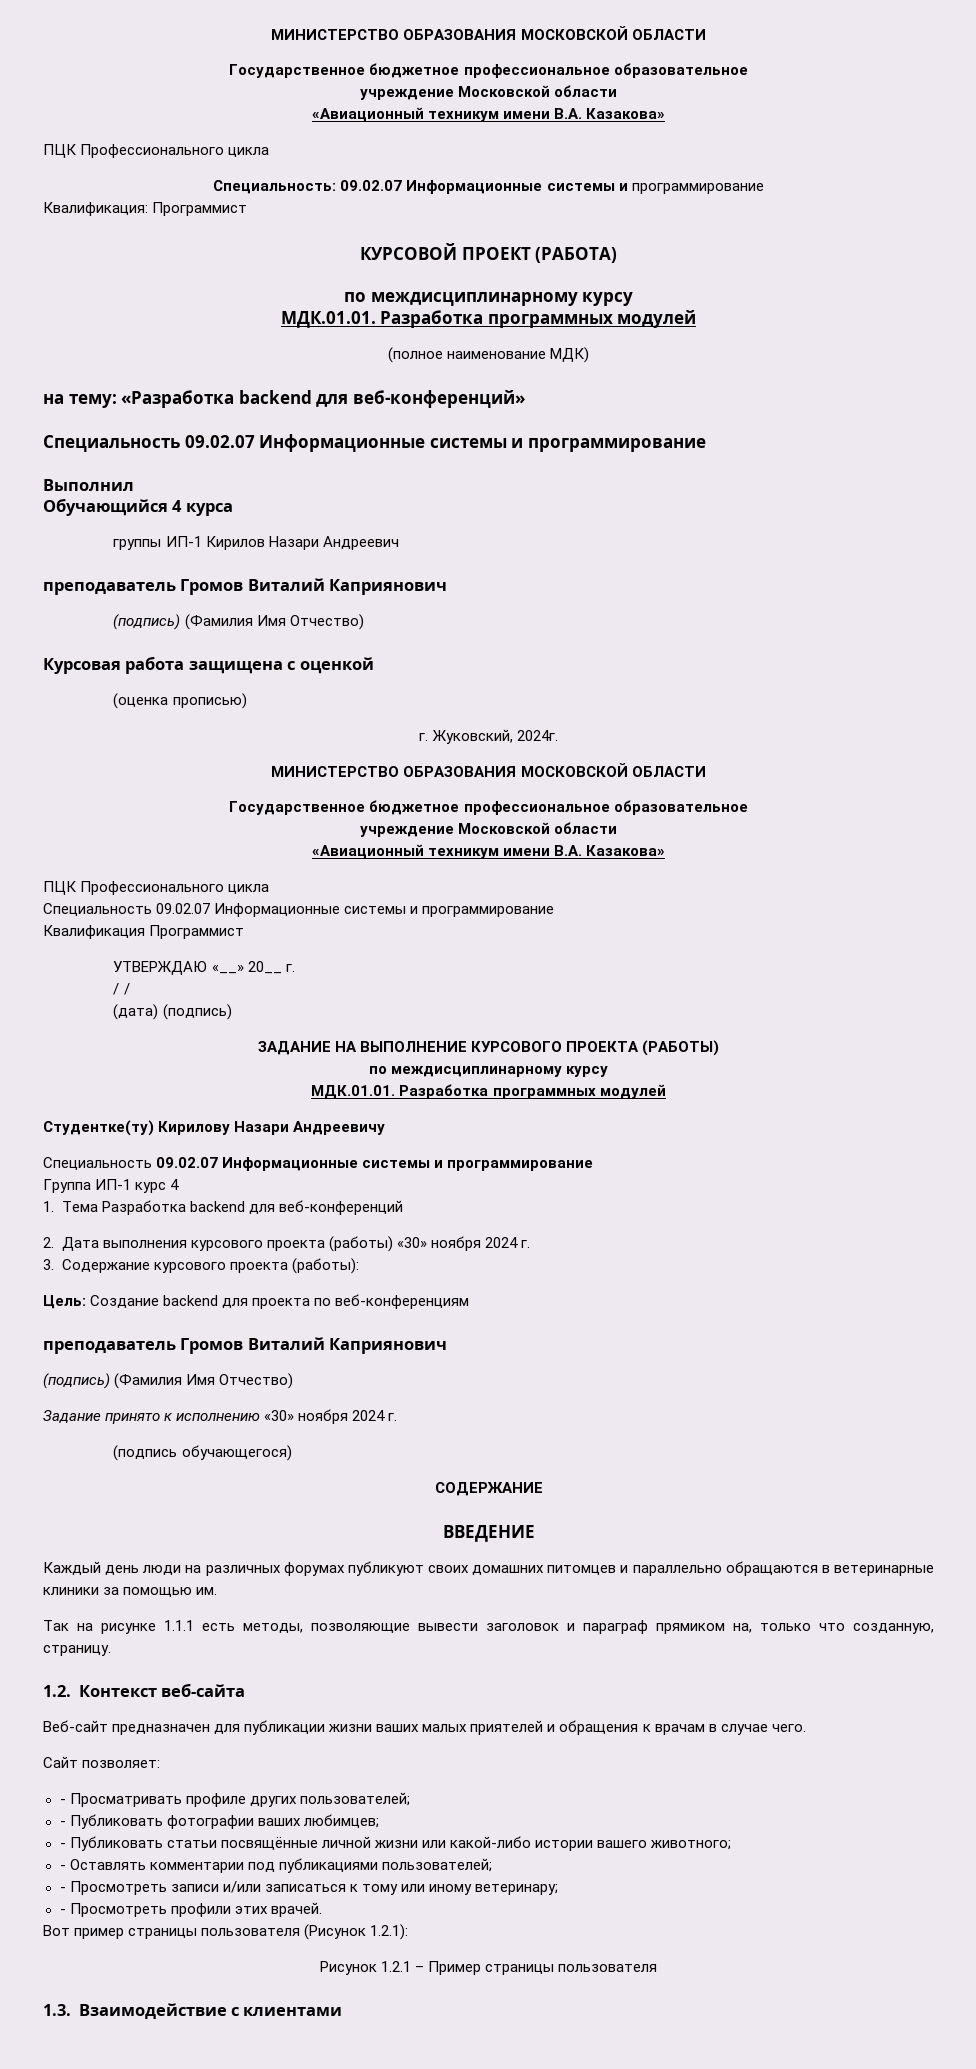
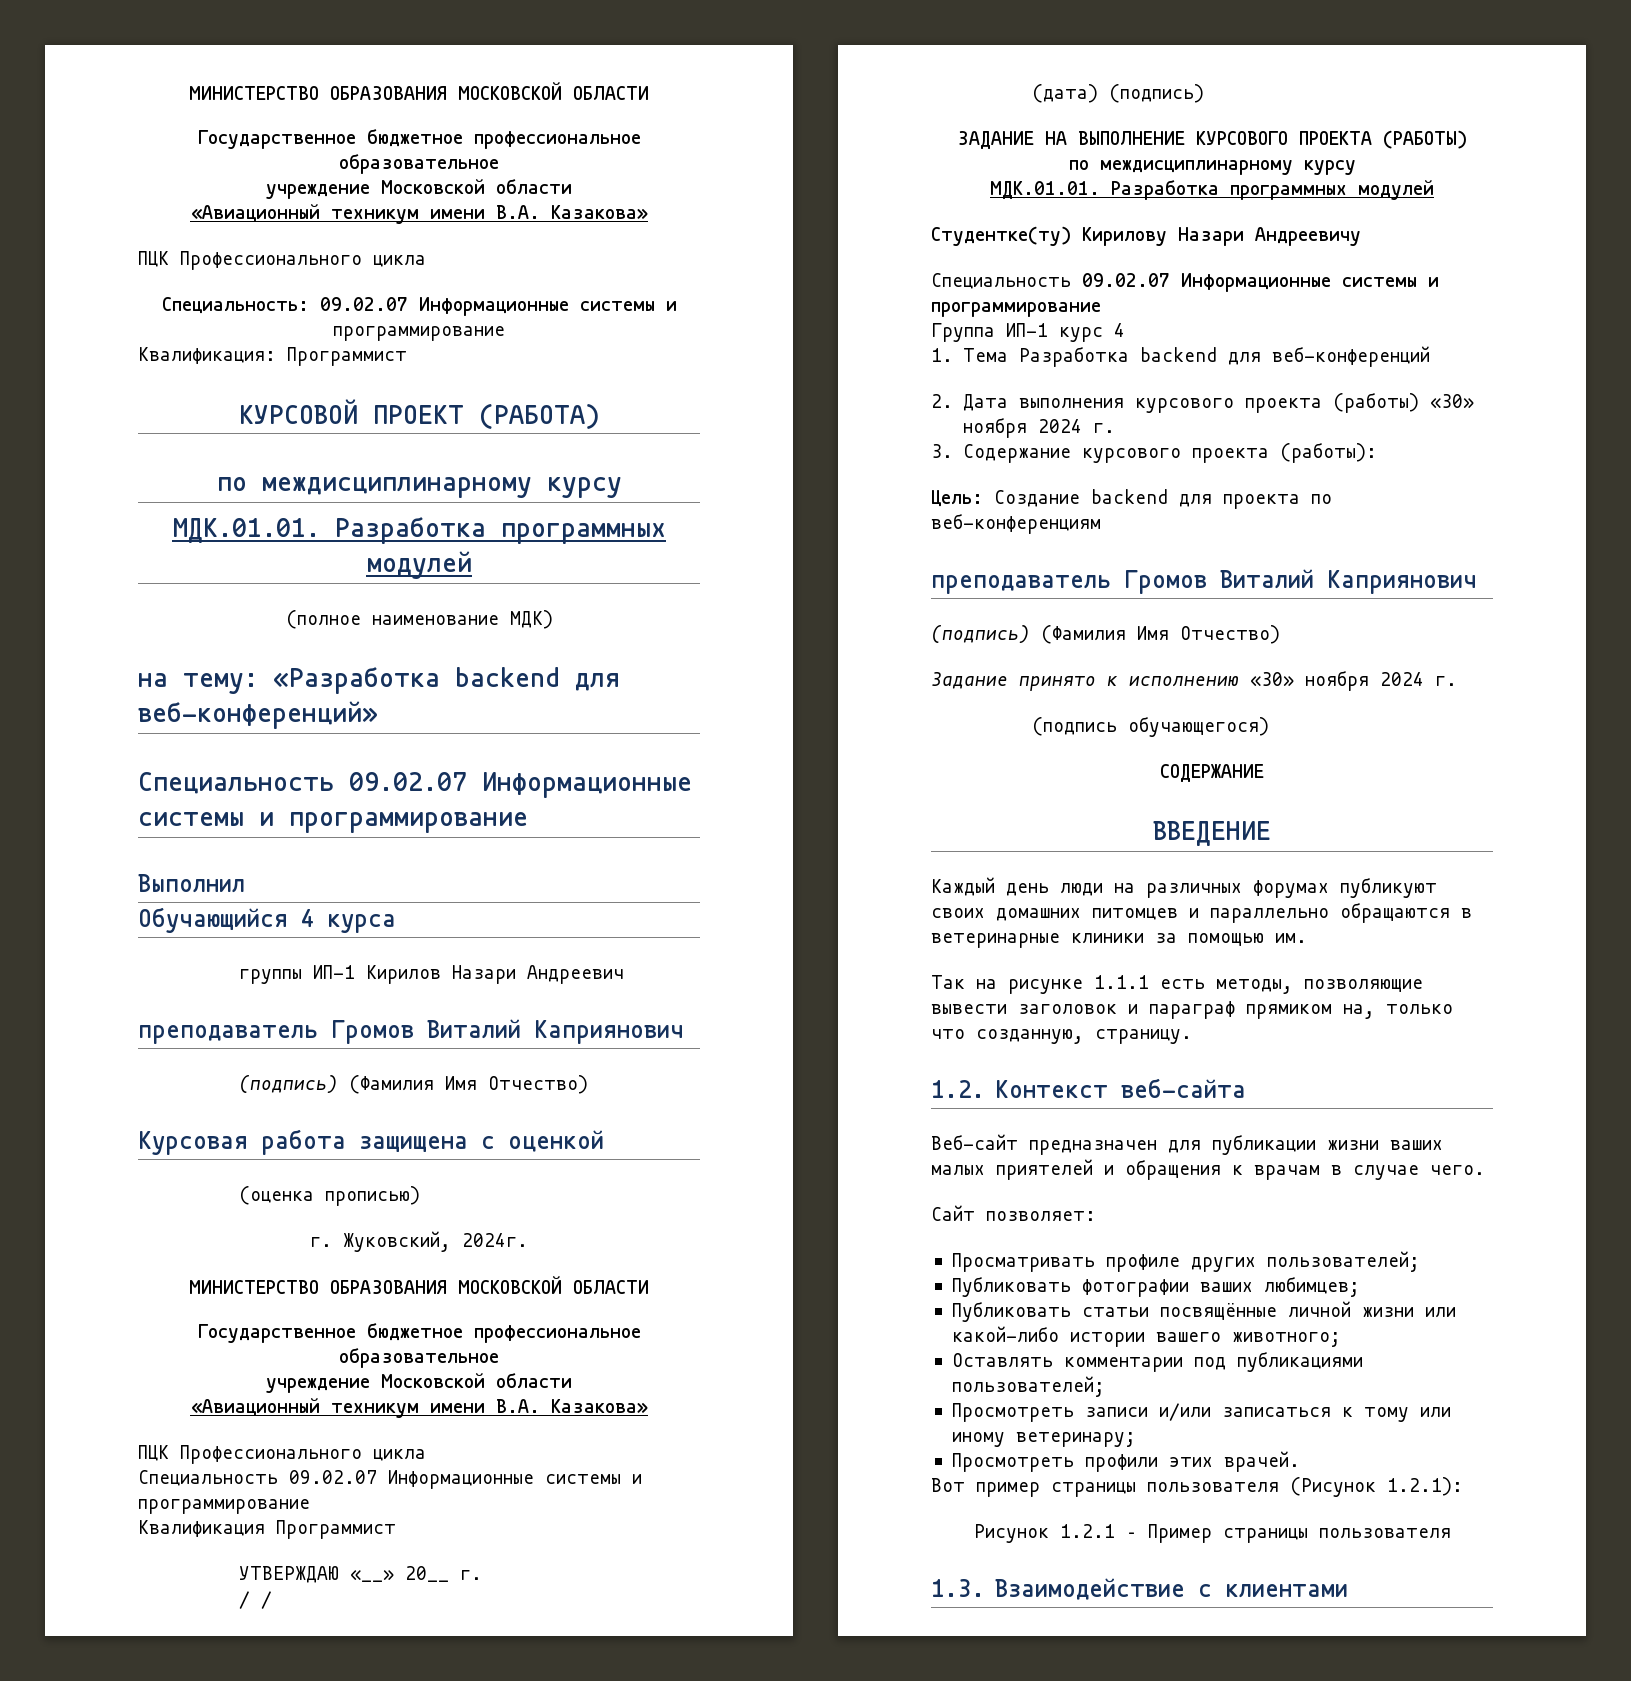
- - Просматривать профиле других пользователей;
+ Просматривать профиле других пользователей;
- - Публиковать фотографии ваших любимцев;
+ Публиковать фотографии ваших любимцев;
- - Публиковать статьи посвящённые личной жизни или какой-либо истории вашего животного;
+ Публиковать статьи посвящённые личной жизни или какой-либо истории вашего животного;
- - Оставлять комментарии под публикациями пользователей;
+ Оставлять комментарии под публикациями пользователей;
- - Просмотреть записи и/или записаться к тому или иному ветеринару;
+ Просмотреть записи и/или записаться к тому или иному ветеринару;
- - Просмотреть профили этих врачей.
+ Просмотреть профили этих врачей.

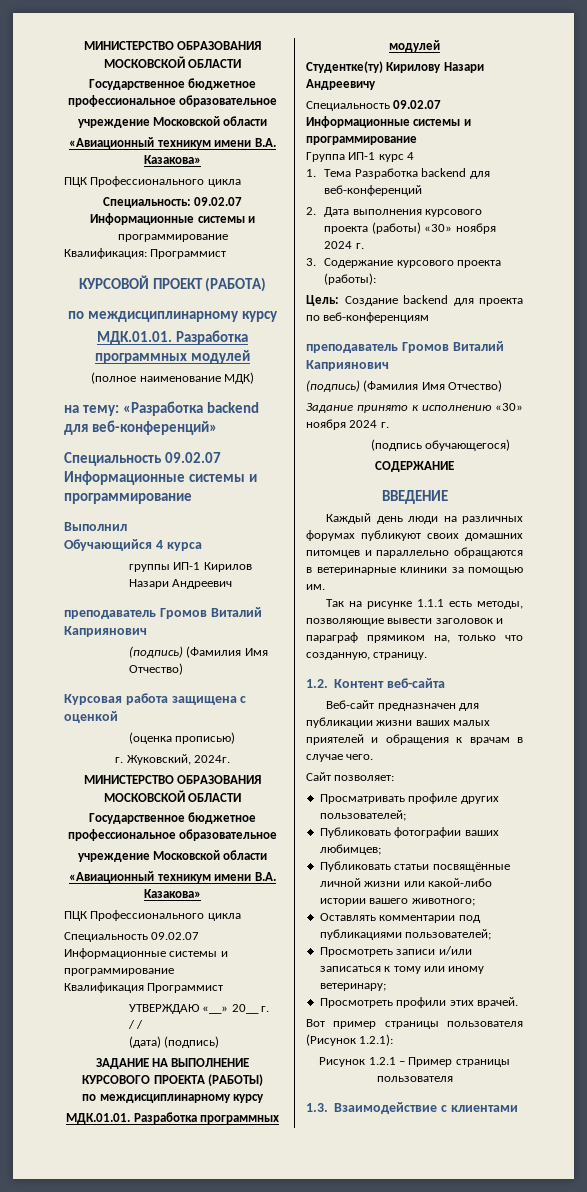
- 1.2. Контекст веб-сайта
+ 1.2. Контент веб-сайта

